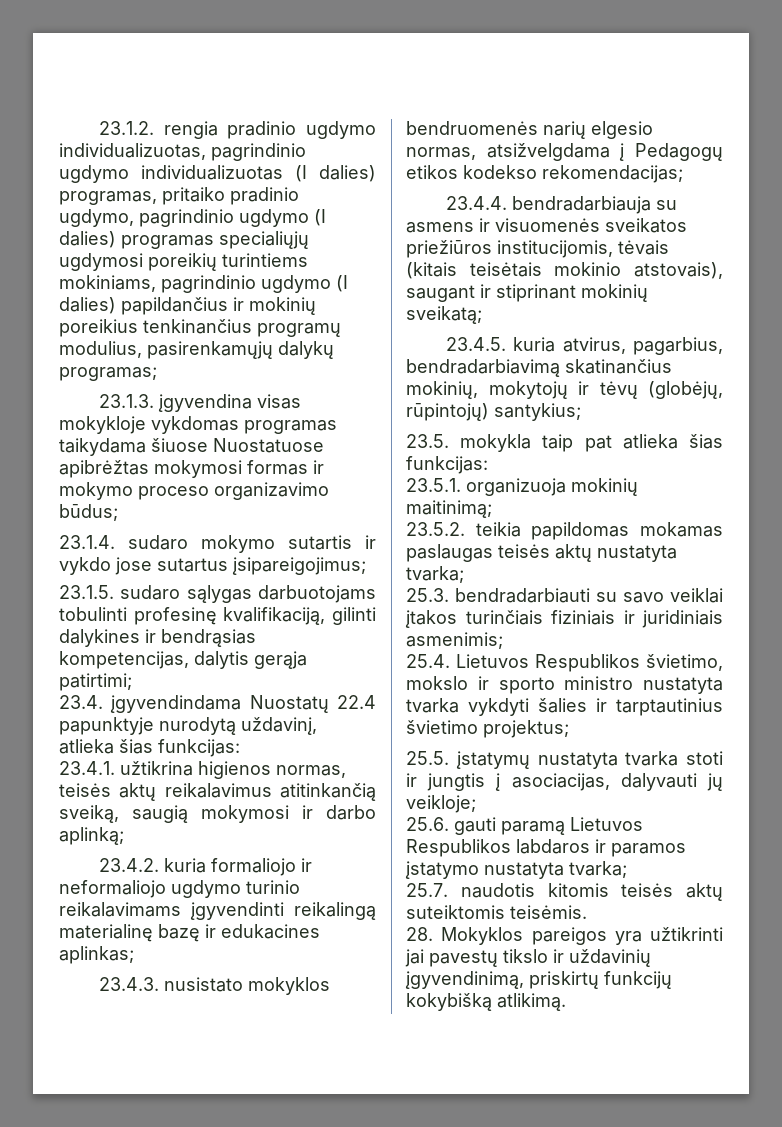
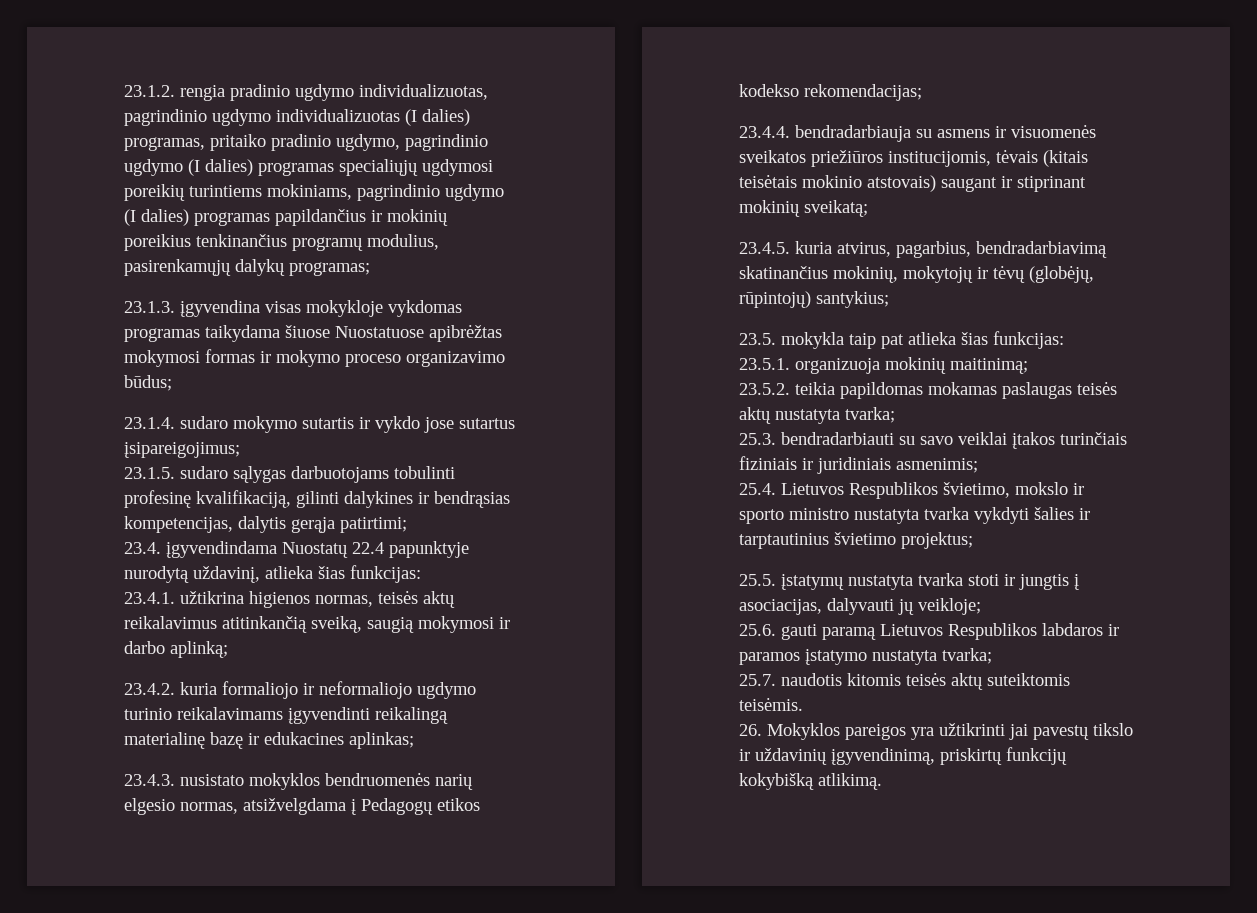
- 23.1.2. rengia pradinio ugdymo individualizuotas, pagrindinio ugdymo individualizuotas (I dalies) programas, pritaiko pradinio ugdymo, pagrindinio ugdymo (I dalies) programas specialiųjų ugdymosi poreikių turintiems mokiniams, pagrindinio ugdymo (I dalies) papildančius ir mokinių poreikius tenkinančius programų modulius, pasirenkamųjų dalykų programas;
+ 23.1.2. rengia pradinio ugdymo individualizuotas, pagrindinio ugdymo individualizuotas (I dalies) programas, pritaiko pradinio ugdymo, pagrindinio ugdymo (I dalies) programas specialiųjų ugdymosi poreikių turintiems mokiniams, pagrindinio ugdymo (I dalies) programas papildančius ir mokinių poreikius tenkinančius programų modulius, pasirenkamųjų dalykų programas;
- 23.4.4. bendradarbiauja su asmens ir visuomenės sveikatos priežiūros institucijomis, tėvais (kitais teisėtais mokinio atstovais), saugant ir stiprinant mokinių sveikatą;
+ 23.4.4. bendradarbiauja su asmens ir visuomenės sveikatos priežiūros institucijomis, tėvais (kitais teisėtais mokinio atstovais) saugant ir stiprinant mokinių sveikatą;
- 28. Mokyklos pareigos yra užtikrinti jai pavestų tikslo ir uždavinių įgyvendinimą, priskirtų funkcijų kokybišką atlikimą.
+ 26. Mokyklos pareigos yra užtikrinti jai pavestų tikslo ir uždavinių įgyvendinimą, priskirtų funkcijų kokybišką atlikimą.

